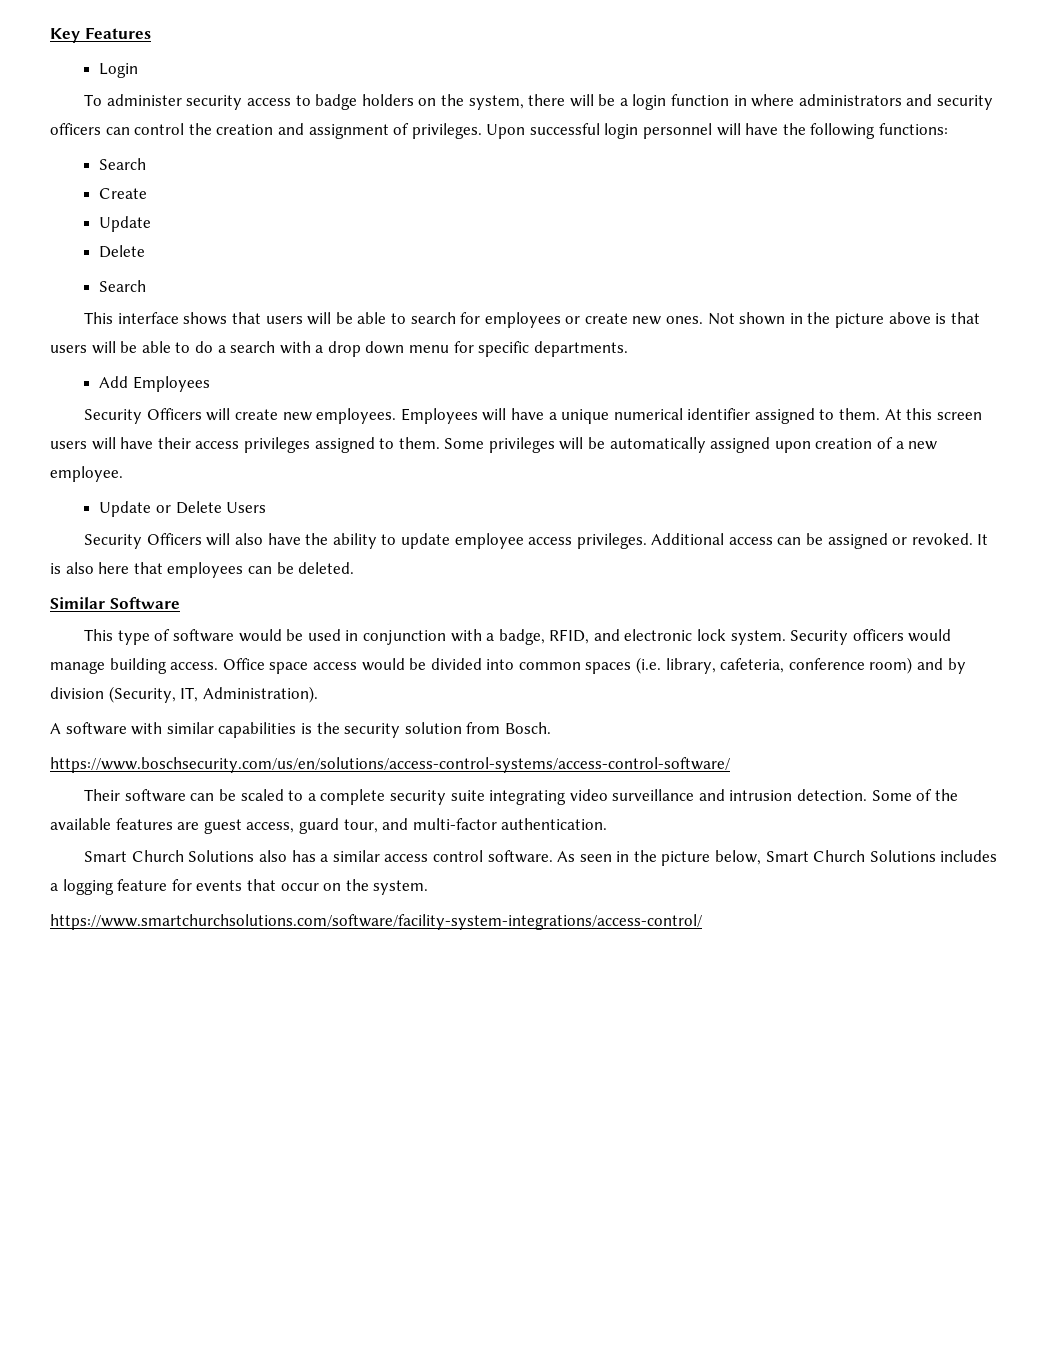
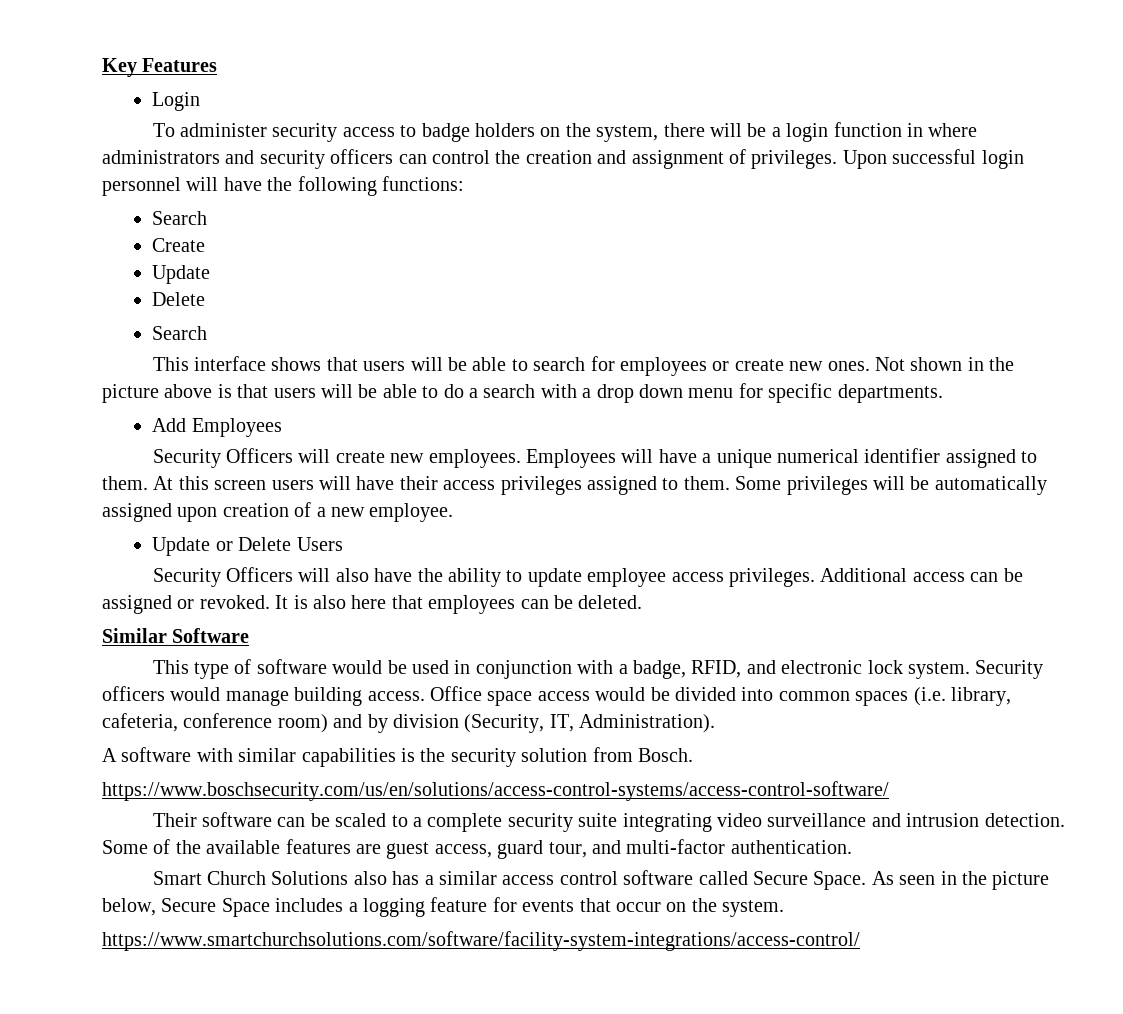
- Smart Church Solutions also has a similar access control software.
+ Smart Church Solutions also has a similar access control software called Secure Space.
- As seen in the picture below, Smart Church Solutions includes a logging feature for events that occur on the system.
+ As seen in the picture below, Secure Space includes a logging feature for events that occur on the system.

